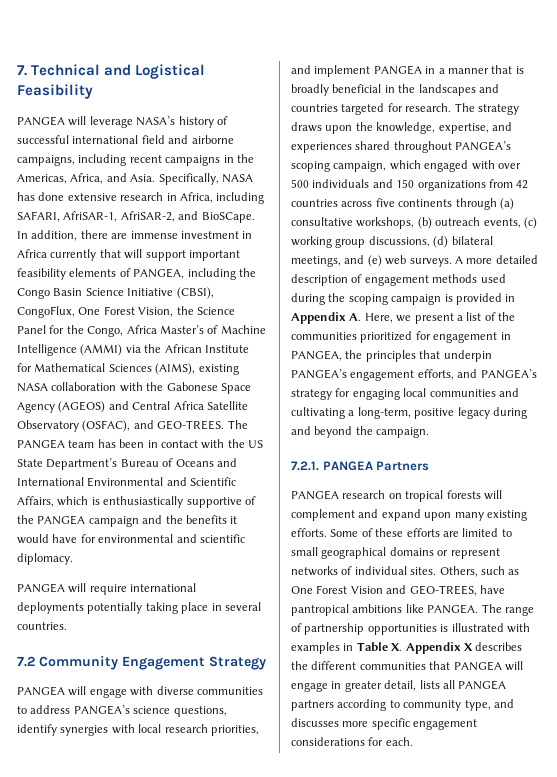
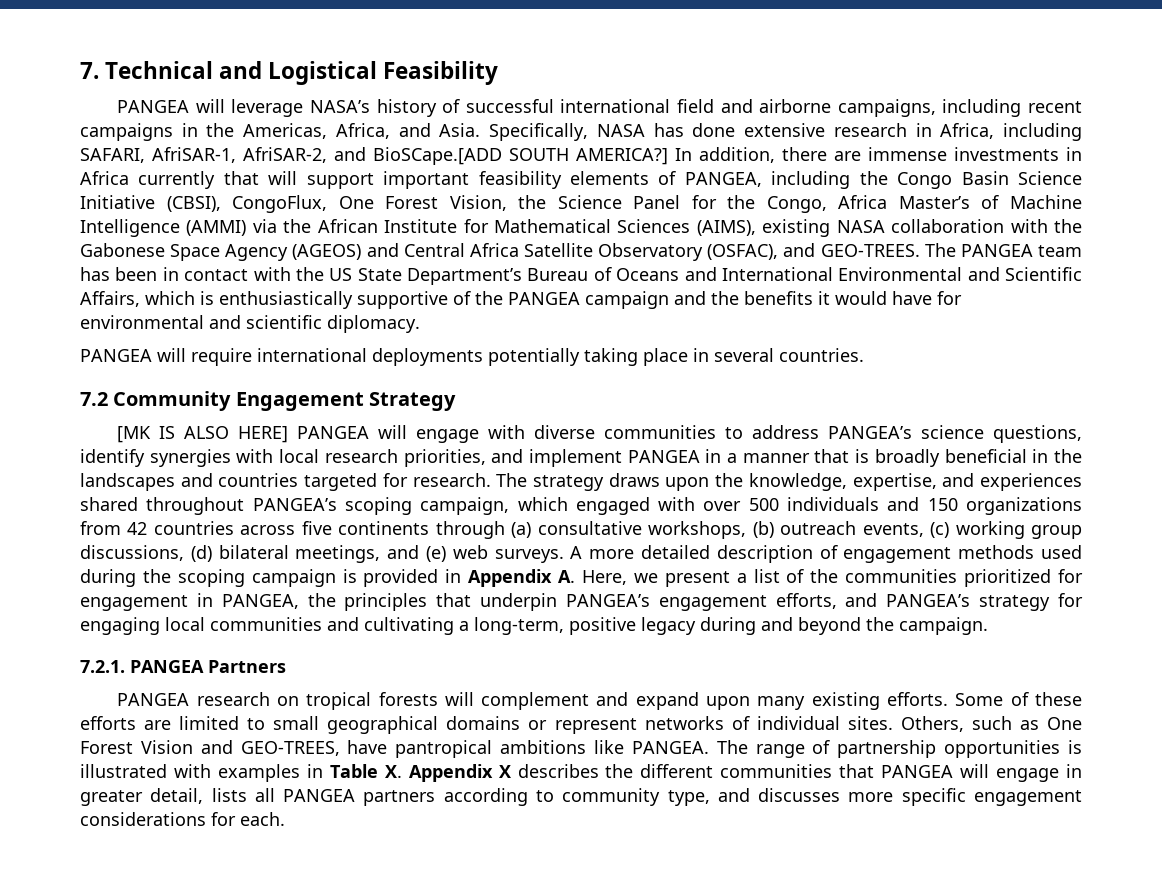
- Specifically, NASA has done extensive research in Africa, including SAFARI, AfriSAR-1, AfriSAR-2, and BioSCape.
+ Specifically, NASA has done extensive research in Africa, including SAFARI, AfriSAR-1, AfriSAR-2, and BioSCape.[ADD SOUTH AMERICA?]
- In addition, there are immense investment in Africa currently that will support important feasibility elements of PANGEA, including the Congo Basin Science Initiative (CBSI), CongoFlux, One Forest Vision, the Science Panel for the Congo, Africa Master’s of Machine Intelligence (AMMI) via the African Institute for Mathematical Sciences (AIMS), existing NASA collaboration with the Gabonese Space Agency (AGEOS) and Central Africa Satellite Observatory (OSFAC), and GEO-TREES.
+ In addition, there are immense investments in Africa currently that will support important feasibility elements of PANGEA, including the Congo Basin Science Initiative (CBSI), CongoFlux, One Forest Vision, the Science Panel for the Congo, Africa Master’s of Machine Intelligence (AMMI) via the African Institute for Mathematical Sciences (AIMS), existing NASA collaboration with the Gabonese Space Agency (AGEOS) and Central Africa Satellite Observatory (OSFAC), and GEO-TREES.
- PANGEA will engage with diverse communities to address PANGEA’s science questions, identify synergies with local research priorities, and implement PANGEA in a manner that is broadly beneficial in the landscapes and countries targeted for research.
+ [MK IS ALSO HERE] PANGEA will engage with diverse communities to address PANGEA’s science questions, identify synergies with local research priorities, and implement PANGEA in a manner that is broadly beneficial in the landscapes and countries targeted for research.

